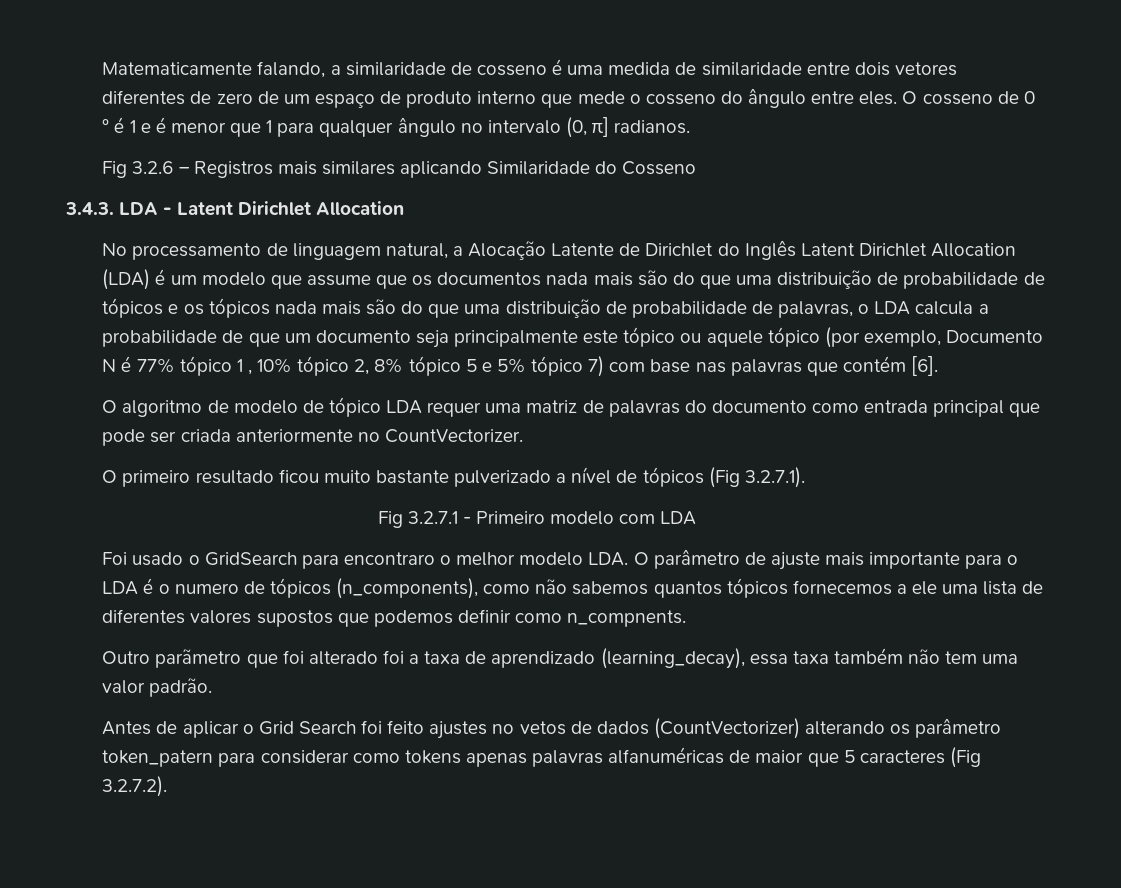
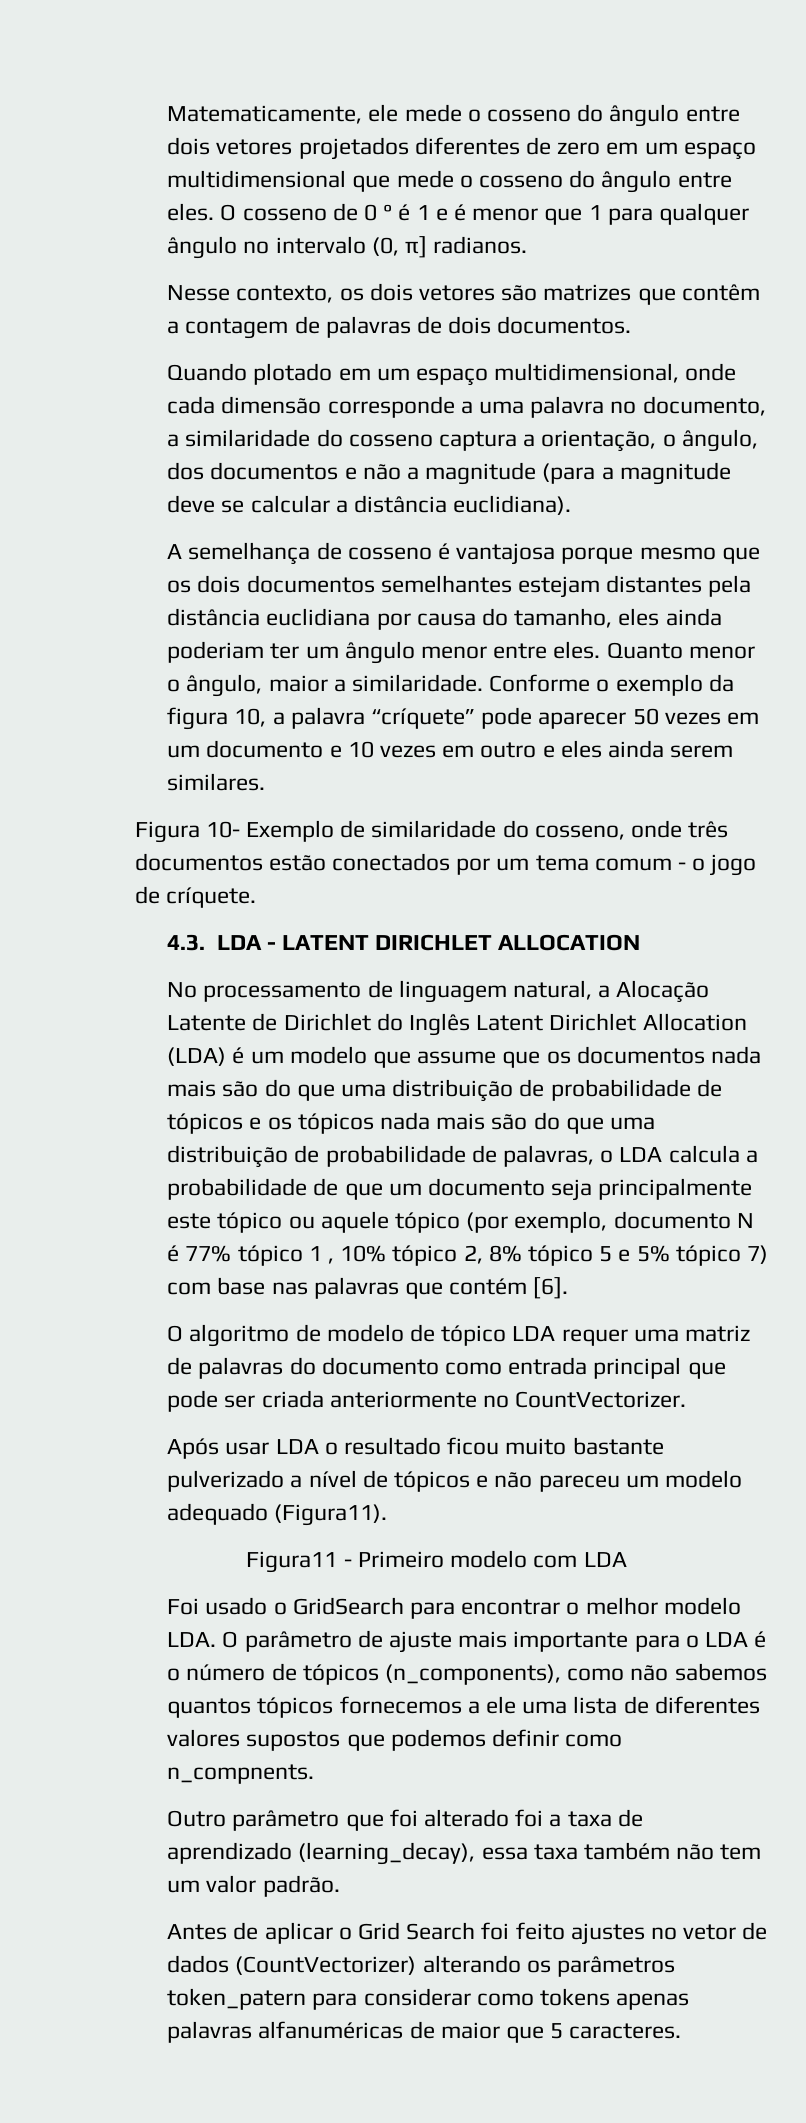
- Matematicamente falando, a similaridade de cosseno é uma medida de similaridade entre dois vetores diferentes de zero de um espaço de produto interno que mede o cosseno do ângulo entre eles.
+ Matematicamente, ele mede o cosseno do ângulo entre dois vetores projetados diferentes de zero em um espaço multidimensional que mede o cosseno do ângulo entre eles.
- Fig 3.2.6 – Registros mais similares aplicando Similaridade do Cosseno
- 3.4.3. LDA - Latent Dirichlet Allocation
+ Nesse contexto, os dois vetores são matrizes que contêm a contagem de palavras de dois documentos.
+ Quando plotado em um espaço multidimensional, onde cada dimensão corresponde a uma palavra no documento, a similaridade do cosseno captura a orientação, o ângulo, dos documentos e não a magnitude (para a magnitude deve se calcular a distância euclidiana).
+ A semelhança de cosseno é vantajosa porque mesmo que os dois documentos semelhantes estejam distantes pela distância euclidiana por causa do tamanho, eles ainda poderiam ter um ângulo menor entre eles. Quanto menor o ângulo, maior a similaridade. Conforme o exemplo da figura 10, a palavra “críquete” pode aparecer 50 vezes em um documento e 10 vezes em outro e eles ainda serem similares.
+ Figura 10- Exemplo de similaridade do cosseno, onde três documentos estão conectados por um tema comum - o jogo de críquete.
+ 4.3. LDA - LATENT DIRICHLET ALLOCATION
- No processamento de linguagem natural, a Alocação Latente de Dirichlet do Inglês Latent Dirichlet Allocation (LDA) é um modelo que assume que os documentos nada mais são do que uma distribuição de probabilidade de tópicos e os tópicos nada mais são do que uma distribuição de probabilidade de palavras, o LDA calcula a probabilidade de que um documento seja principalmente este tópico ou aquele tópico (por exemplo, Documento N é 77% tópico 1 , 10% tópico 2, 8% tópico 5 e 5% tópico 7) com base nas palavras que contém [6].
+ No processamento de linguagem natural, a Alocação Latente de Dirichlet do Inglês Latent Dirichlet Allocation (LDA) é um modelo que assume que os documentos nada mais são do que uma distribuição de probabilidade de tópicos e os tópicos nada mais são do que uma distribuição de probabilidade de palavras, o LDA calcula a probabilidade de que um documento seja principalmente este tópico ou aquele tópico (por exemplo, documento N é 77% tópico 1 , 10% tópico 2, 8% tópico 5 e 5% tópico 7) com base nas palavras que contém [6].
- O primeiro resultado ficou muito bastante pulverizado a nível de tópicos (Fig 3.2.7.1).
- Fig 3.2.7.1 - Primeiro modelo com LDA
+ Após usar LDA o resultado ficou muito bastante pulverizado a nível de tópicos e não pareceu um modelo adequado (Figura11).
+ Figura11 - Primeiro modelo com LDA
- Foi usado o GridSearch para encontraro o melhor modelo LDA. O parâmetro de ajuste mais importante para o LDA é o numero de tópicos (n_components), como não sabemos quantos tópicos fornecemos a ele uma lista de diferentes valores supostos que podemos definir como n_compnents.
+ Foi usado o GridSearch para encontrar o melhor modelo LDA. O parâmetro de ajuste mais importante para o LDA é o número de tópicos (n_components), como não sabemos quantos tópicos fornecemos a ele uma lista de diferentes valores supostos que podemos definir como n_compnents.
- Outro parãmetro que foi alterado foi a taxa de aprendizado (learning_decay), essa taxa também não tem uma valor padrão.
+ Outro parâmetro que foi alterado foi a taxa de aprendizado (learning_decay), essa taxa também não tem um valor padrão.
- Antes de aplicar o Grid Search foi feito ajustes no vetos de dados (CountVectorizer) alterando os parâmetro token_patern para considerar como tokens apenas palavras alfanuméricas de maior que 5 caracteres (Fig 3.2.7.2).
+ Antes de aplicar o Grid Search foi feito ajustes no vetor de dados (CountVectorizer) alterando os parâmetros token_patern para considerar como tokens apenas palavras alfanuméricas de maior que 5 caracteres.

